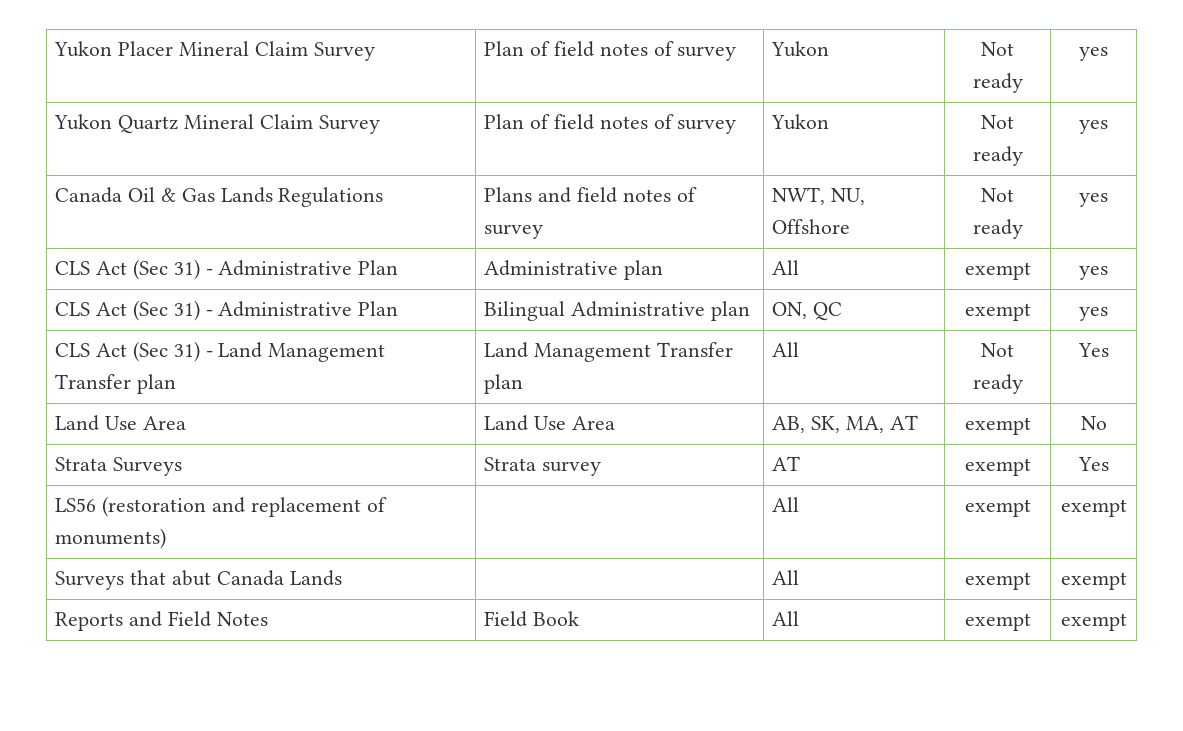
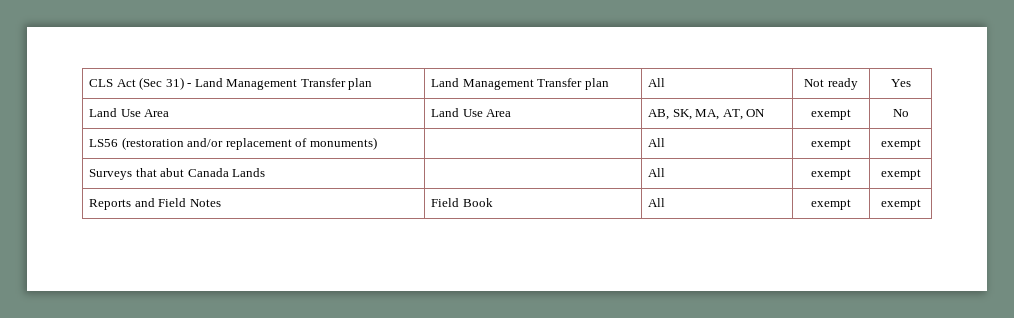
- Yukon Placer Mineral Claim Survey | Plan of field notes of survey | Yukon | Not ready | yes
- Yukon Quartz Mineral Claim Survey | Plan of field notes of survey | Yukon | Not ready | yes
- Canada Oil & Gas Lands Regulations | Plans and field notes of survey | NWT, NU, Offshore | Not ready | yes
- CLS Act (Sec 31) - Administrative Plan | Administrative plan | All | exempt | yes
- CLS Act (Sec 31) - Administrative Plan | Bilingual Administrative plan | ON, QC | exempt | yes
- Land Use Area | Land Use Area | AB, SK, MA, AT | exempt | No
+ Land Use Area | Land Use Area | AB, SK, MA, AT, ON | exempt | No
- Strata Surveys | Strata survey | AT | exempt | Yes
- LS56 (restoration and replacement of monuments) | | All | exempt | exempt
+ LS56 (restoration and/or replacement of monuments) | | All | exempt | exempt

